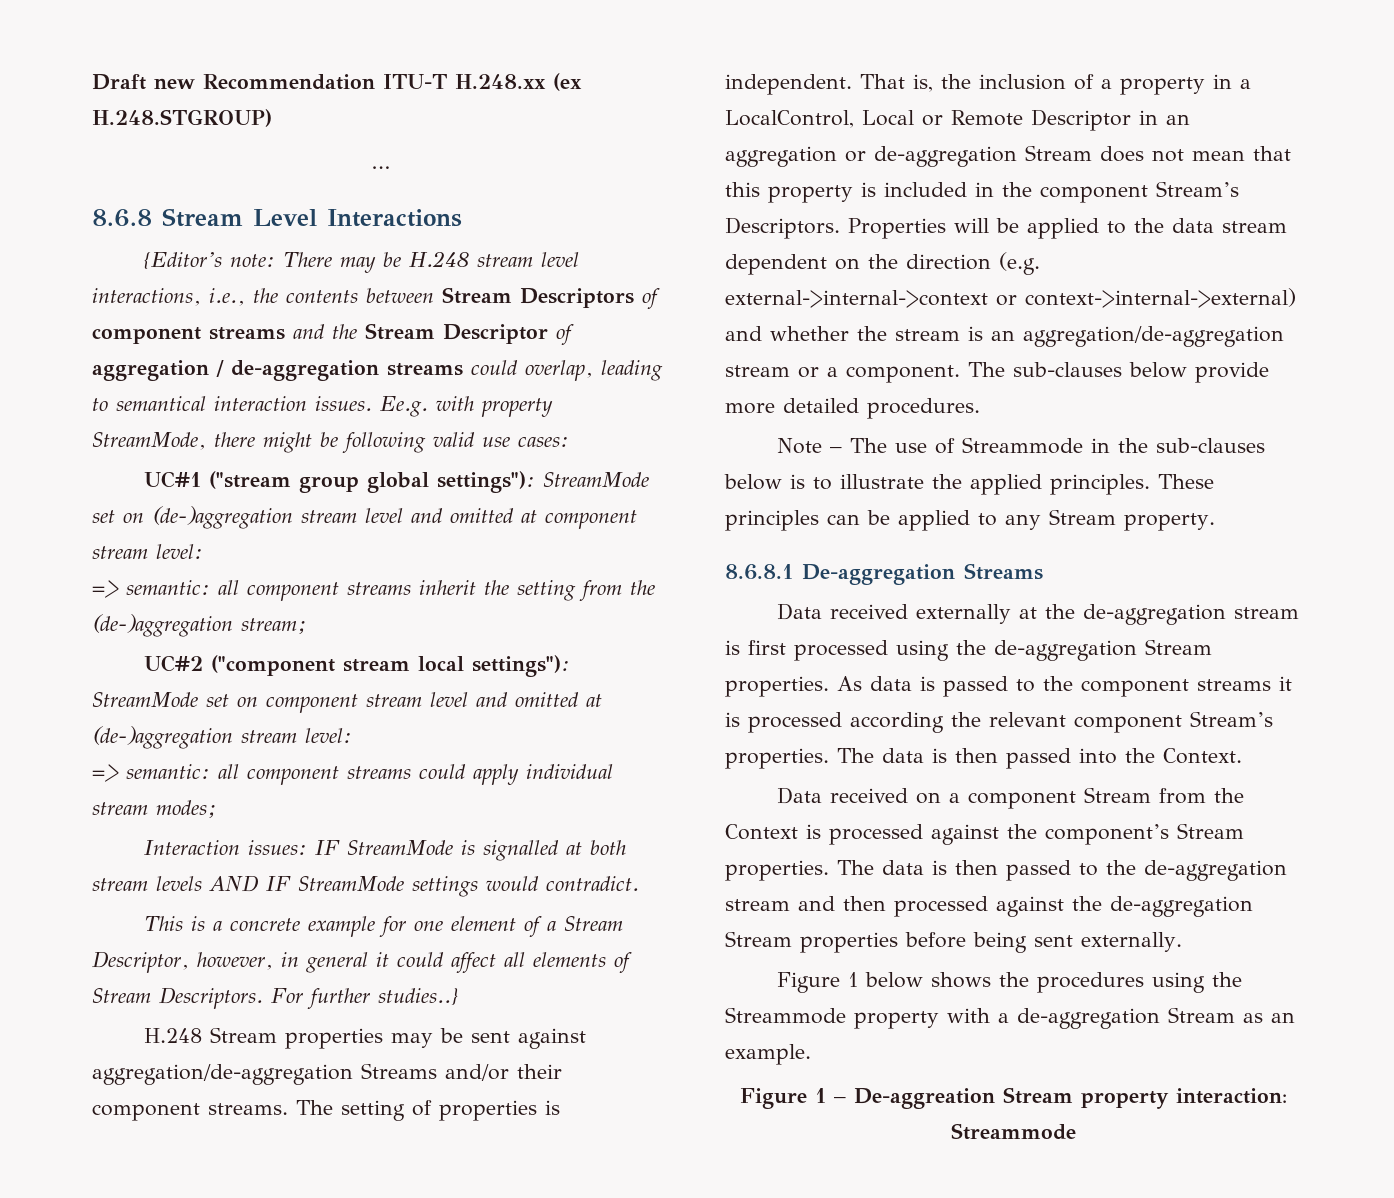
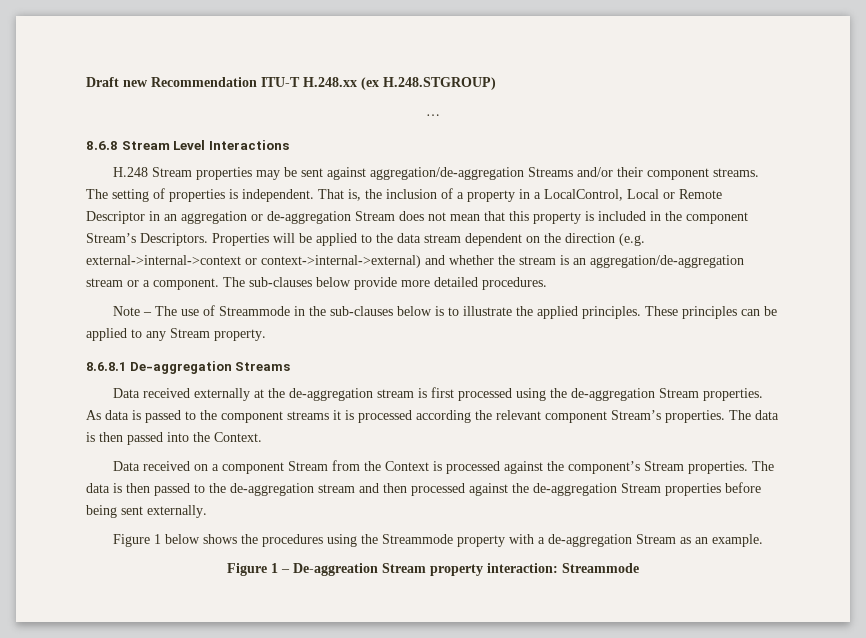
- {Editor’s note: There may be H.248 stream level interactions, i.e., the contents between Stream Descriptors of component streams and the Stream Descriptor of aggregation / de-aggregation streams could overlap, leading to semantical interaction issues. Ee.g. with property StreamMode, there might be following valid use cases:
- UC#1 ("stream group global settings"): StreamMode set on (de-)aggregation stream level and omitted at component stream level:
- => semantic: all component streams inherit the setting from the (de-)aggregation stream;
- UC#2 ("component stream local settings"): StreamMode set on component stream level and omitted at (de-)aggregation stream level:
- => semantic: all component streams could apply individual stream modes;
- Interaction issues: IF StreamMode is signalled at both stream levels AND IF StreamMode settings would contradict.
- This is a concrete example for one element of a Stream Descriptor, however, in general it could affect all elements of Stream Descriptors. For further studies..}

